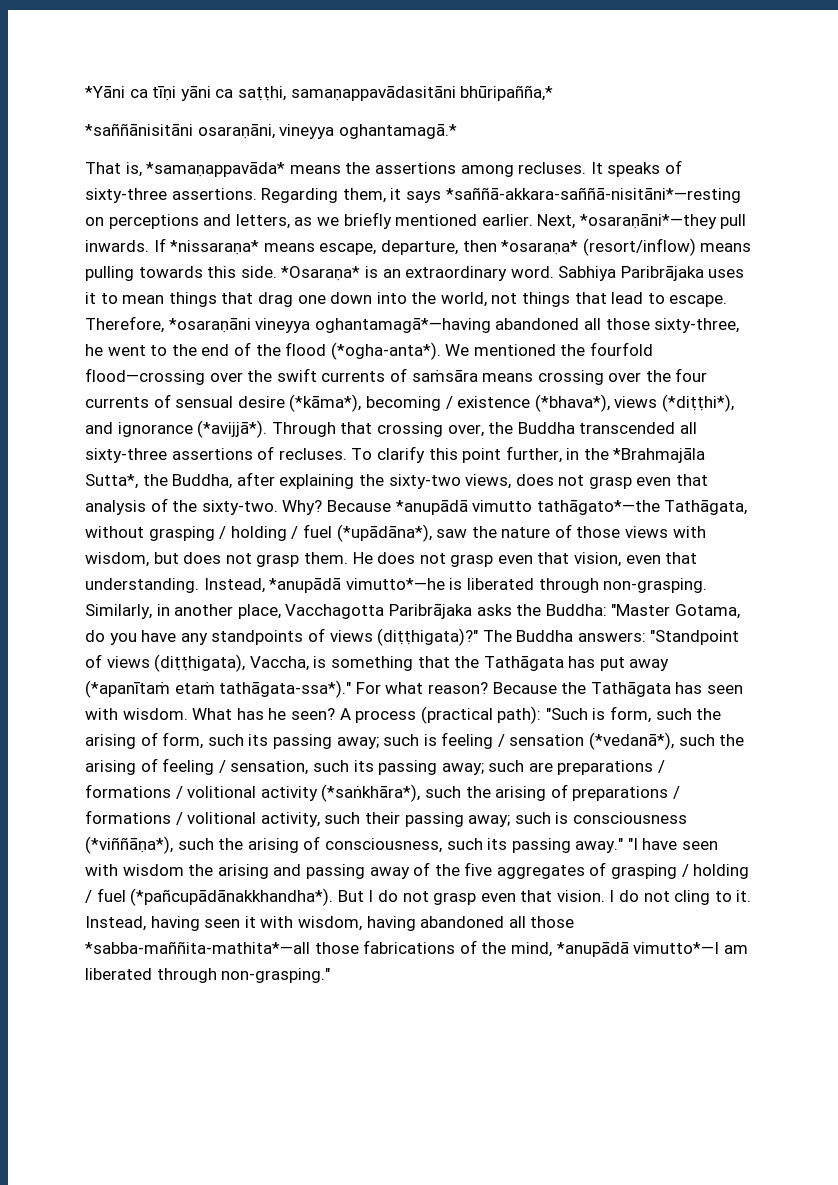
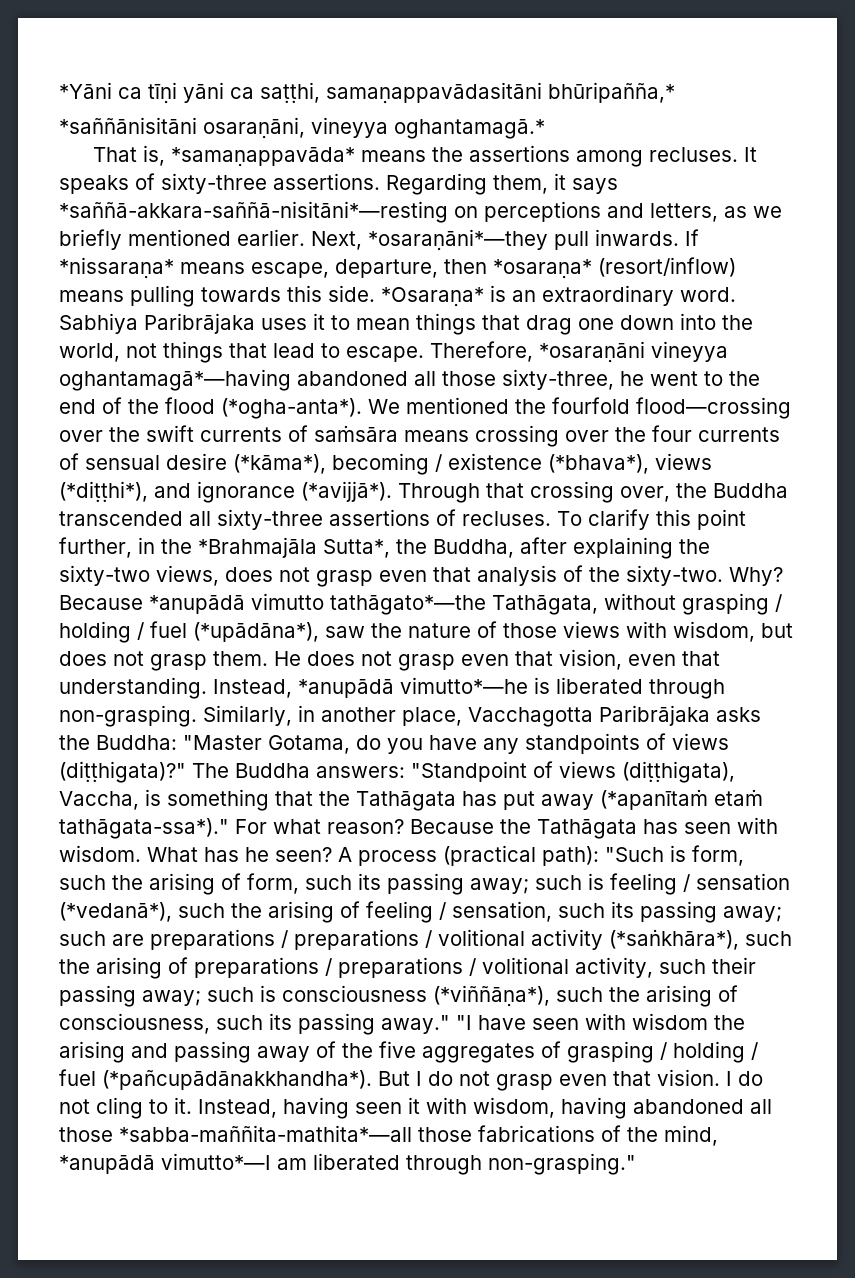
- such are preparations / formations / volitional activity (*saṅkhāra*), such the arising of preparations / formations / volitional activity, such their passing away;
+ such are preparations / preparations / volitional activity (*saṅkhāra*), such the arising of preparations / preparations / volitional activity, such their passing away;

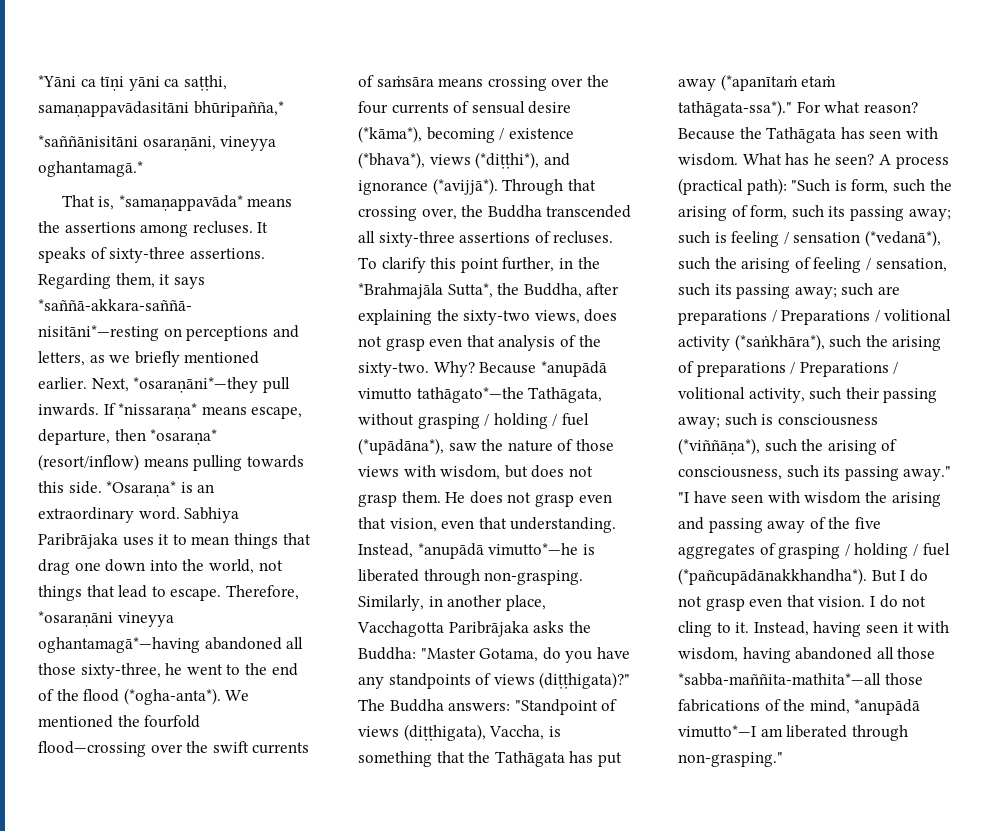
- such are preparations / preparations / volitional activity (*saṅkhāra*), such the arising of preparations / preparations / volitional activity, such their passing away;
+ such are preparations / Preparations / volitional activity (*saṅkhāra*), such the arising of preparations / Preparations / volitional activity, such their passing away;

